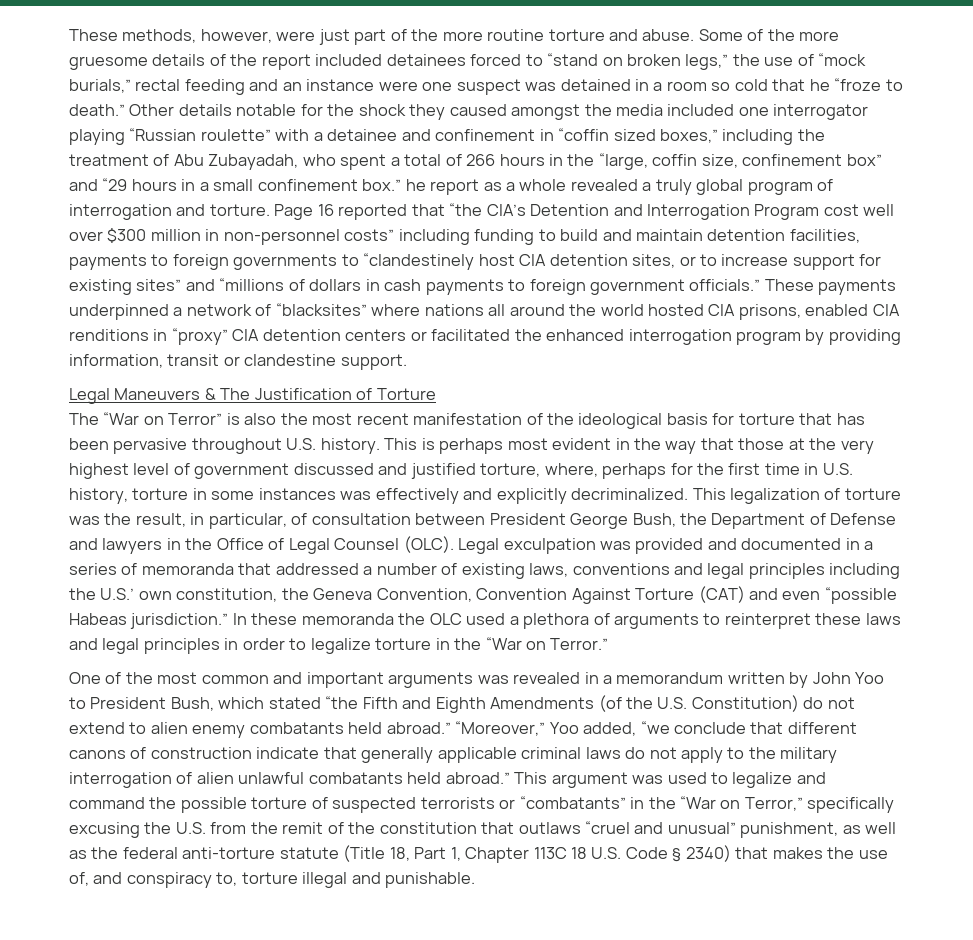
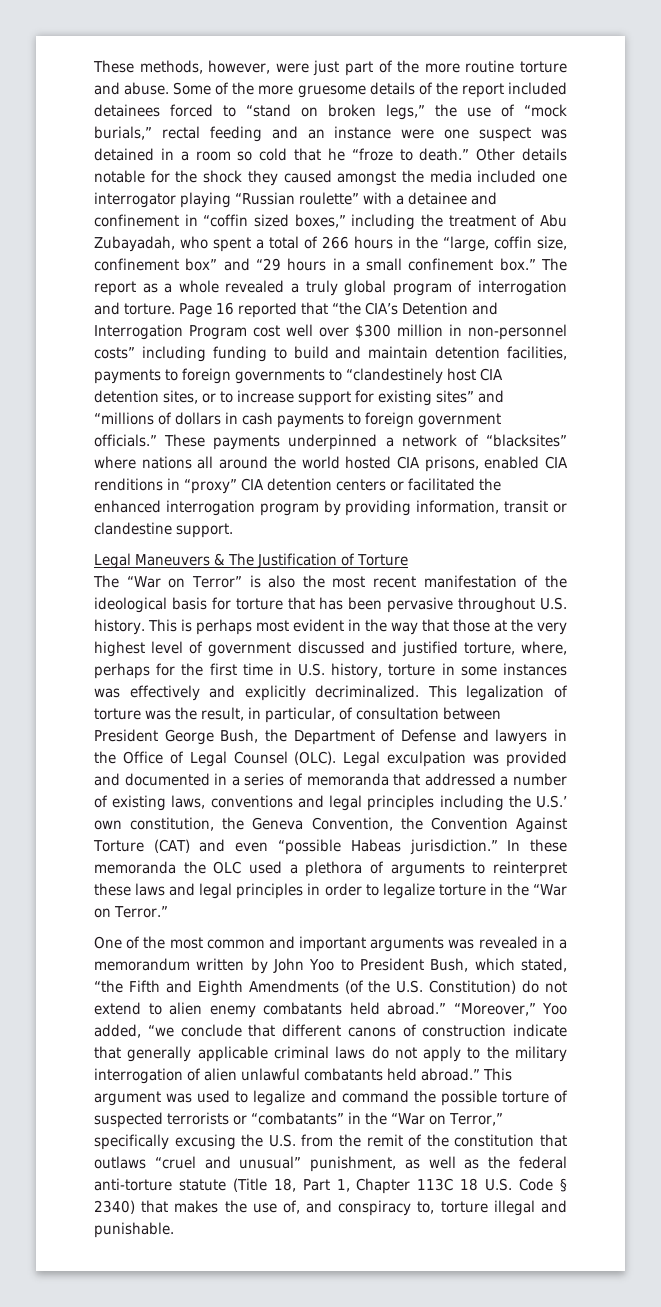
- Other details notable for the shock they caused amongst the media included one interrogator playing “Russian roulette” with a detainee and confinement in “coffin sized boxes,” including the treatment of Abu Zubayadah, who spent a total of 266 hours in the “large, coffin size, confinement box” and “29 hours in a small confinement box.” he report as a whole revealed a truly global program of interrogation and torture.
+ Other details notable for the shock they caused amongst the media included one interrogator playing “Russian roulette” with a detainee and confinement in “coffin sized boxes,” including the treatment of Abu Zubayadah, who spent a total of 266 hours in the “large, coffin size, confinement box” and “29 hours in a small confinement box.” The report as a whole revealed a truly global program of interrogation and torture.
- Legal exculpation was provided and documented in a series of memoranda that addressed a number of existing laws, conventions and legal principles including the U.S.’ own constitution, the Geneva Convention, Convention Against Torture (CAT) and even “possible Habeas jurisdiction.”
+ Legal exculpation was provided and documented in a series of memoranda that addressed a number of existing laws, conventions and legal principles including the U.S.’ own constitution, the Geneva Convention, the Convention Against Torture (CAT) and even “possible Habeas jurisdiction.”
- One of the most common and important arguments was revealed in a memorandum written by John Yoo to President Bush, which stated “the Fifth and Eighth Amendments (of the U.S. Constitution) do not extend to alien enemy combatants held abroad.”
+ One of the most common and important arguments was revealed in a memorandum written by John Yoo to President Bush, which stated, “the Fifth and Eighth Amendments (of the U.S. Constitution) do not extend to alien enemy combatants held abroad.”

